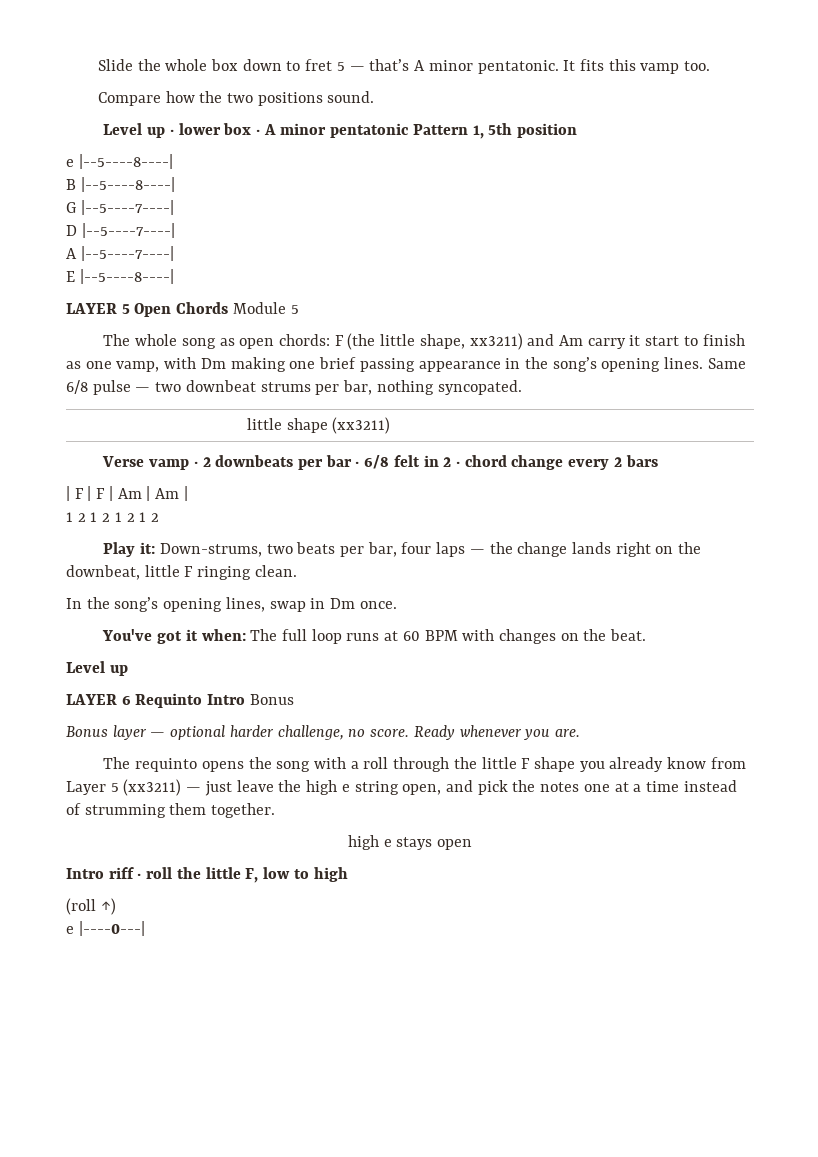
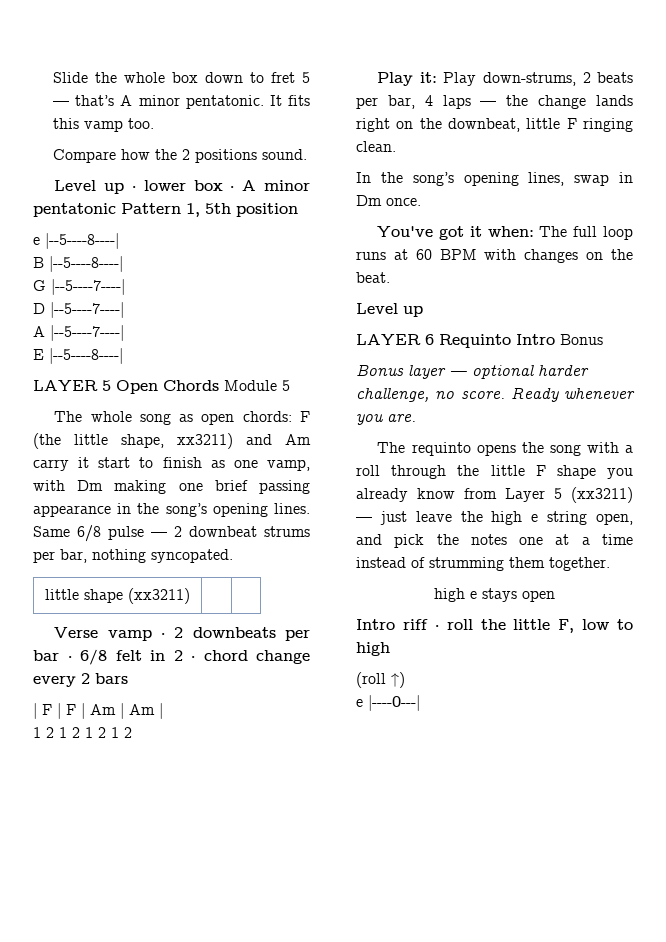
- Compare how the two positions sound.
+ Compare how the 2 positions sound.
- Same 6/8 pulse — two downbeat strums per bar, nothing syncopated.
+ Same 6/8 pulse — 2 downbeat strums per bar, nothing syncopated.
- Play it: Down-strums, two beats per bar, four laps — the change lands right on the downbeat, little F ringing clean.
+ Play it: Play down-strums, 2 beats per bar, 4 laps — the change lands right on the downbeat, little F ringing clean.

